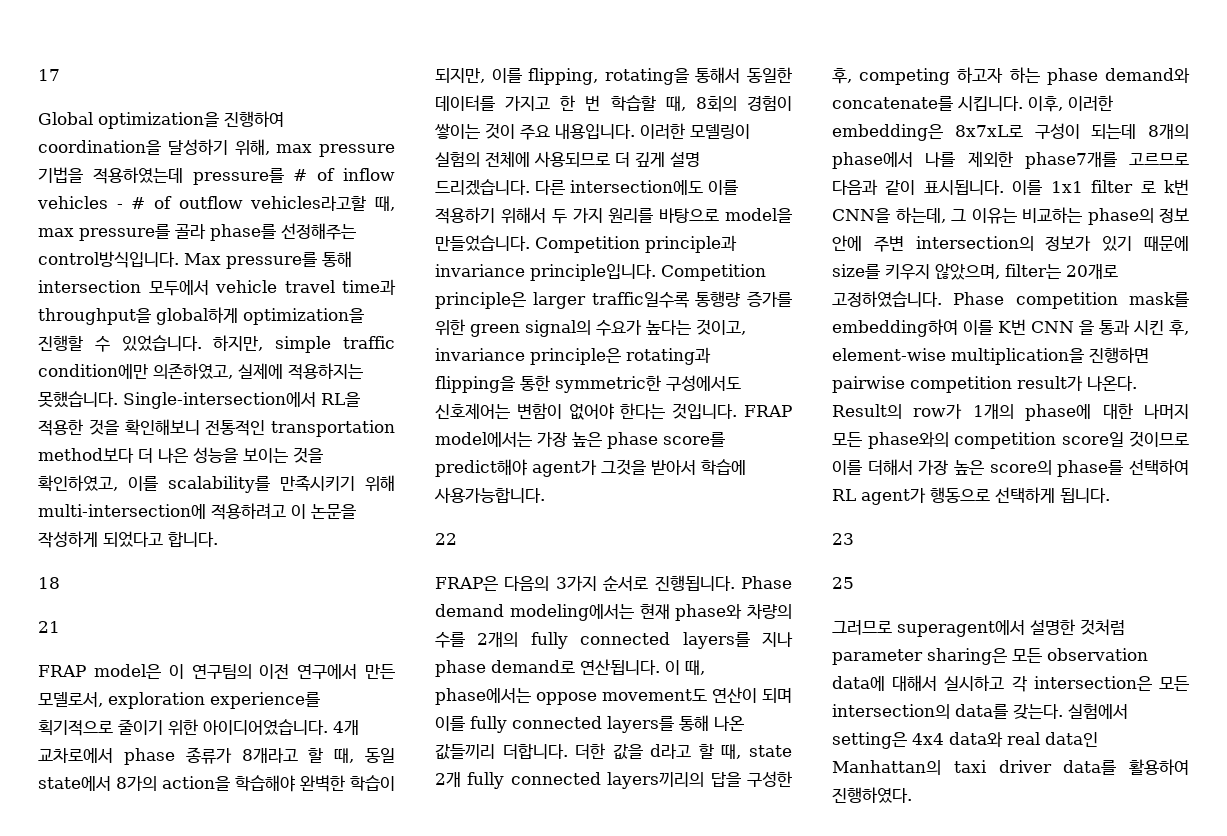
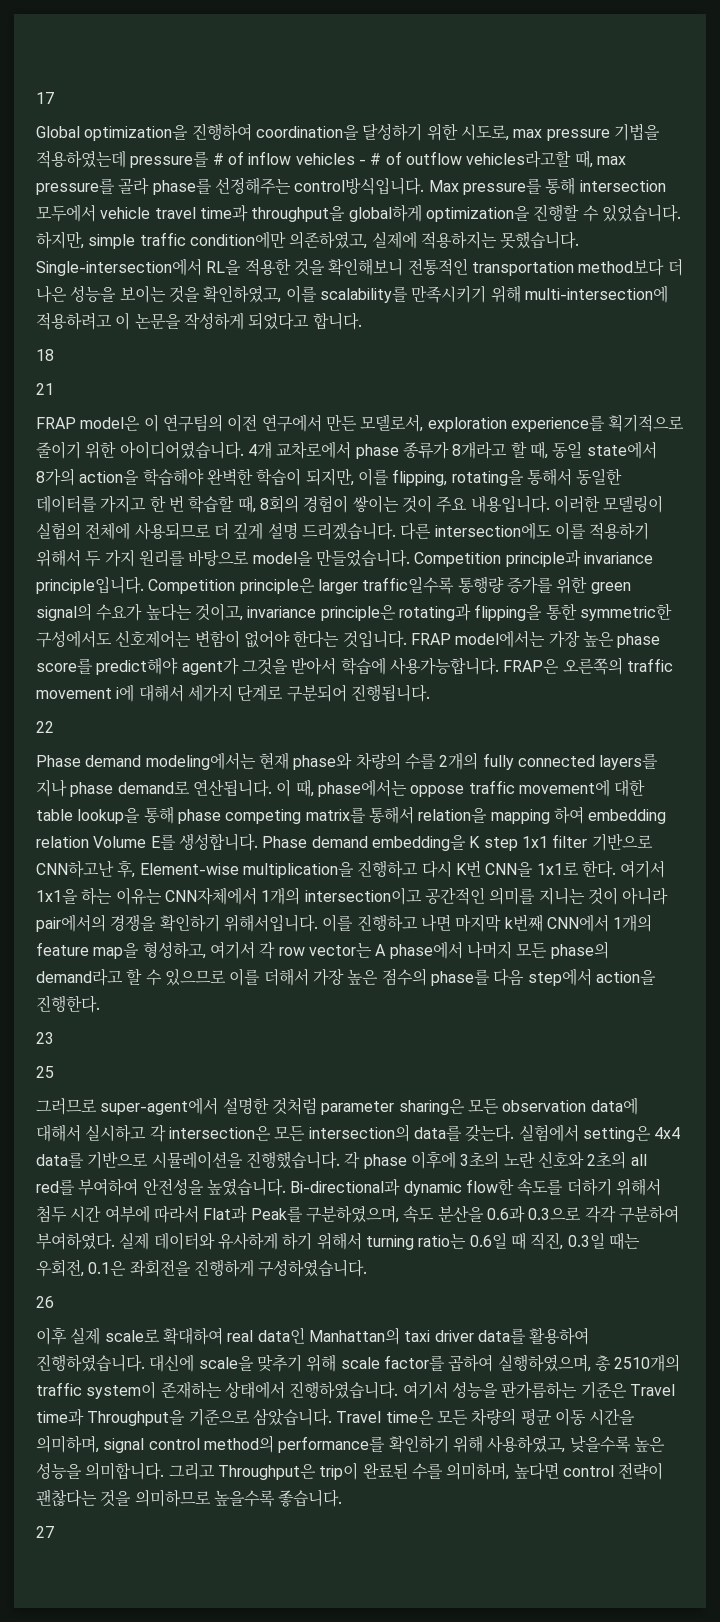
- Global optimization을 진행하여 coordination을 달성하기 위해, max pressure 기법을 적용하였는데 pressure를 # of inflow vehicles - # of outflow vehicles라고할 때, max pressure를 골라 phase를 선정해주는 control방식입니다.
+ Global optimization을 진행하여 coordination을 달성하기 위한 시도로, max pressure 기법을 적용하였는데 pressure를 # of inflow vehicles - # of outflow vehicles라고할 때, max pressure를 골라 phase를 선정해주는 control방식입니다.
- FRAP model에서는 가장 높은 phase score를 predict해야 agent가 그것을 받아서 학습에 사용가능합니다.
+ FRAP model에서는 가장 높은 phase score를 predict해야 agent가 그것을 받아서 학습에 사용가능합니다. FRAP은 오른쪽의 traffic movement i에 대해서 세가지 단계로 구분되어 진행됩니다.
  22
- FRAP은 다음의 3가지 순서로 진행됩니다. Phase demand modeling에서는 현재 phase와 차량의 수를 2개의 fully connected layers를 지나 phase demand로 연산됩니다.
+ Phase demand modeling에서는 현재 phase와 차량의 수를 2개의 fully connected layers를 지나 phase demand로 연산됩니다.
- 이 때, phase에서는 oppose movement도 연산이 되며 이를 fully connected layers를 통해 나온 값들끼리 더합니다. 더한 값을 d라고 할 때, state 2개 fully connected layers끼리의 답을 구성한 후, competing 하고자 하는 phase demand와 concatenate를 시킵니다. 이후, 이러한 embedding은 8x7xL로 구성이 되는데 8개의 phase에서 나를 제외한 phase7개를 고르므로 다음과 같이 표시됩니다. 이를 1x1 filter 로 k번 CNN을 하는데, 그 이유는 비교하는 phase의 정보 안에 주변 intersection의 정보가 있기 때문에 size를 키우지 않았으며, filter는 20개로 고정하였습니다. Phase competition mask를 embedding하여 이를 K번 CNN 을 통과 시킨 후, element-wise multiplication을 진행하면 pairwise competition result가 나온다. Result의 row가 1개의 phase에 대한 나머지 모든 phase와의 competition score일 것이므로 이를 더해서 가장 높은 score의 phase를 선택하여 RL agent가 행동으로 선택하게 됩니다.
+ 이 때, phase에서는 oppose traffic movement에 대한 table lookup을 통해 phase competing matrix를 통해서 relation을 mapping 하여 embedding relation Volume E를 생성합니다. Phase demand embedding을 K step 1x1 filter 기반으로 CNN하고난 후, Element-wise multiplication을 진행하고 다시 K번 CNN을 1x1로 한다. 여기서 1x1을 하는 이유는 CNN자체에서 1개의 intersection이고 공간적인 의미를 지니는 것이 아니라 pair에서의 경쟁을 확인하기 위해서입니다. 이를 진행하고 나면 마지막 k번째 CNN에서 1개의 feature map을 형성하고, 여기서 각 row vector는 A phase에서 나머지 모든 phase의 demand라고 할 수 있으므로 이를 더해서 가장 높은 점수의 phase를 다음 step에서 action을 진행한다.
- 그러므로 superagent에서 설명한 것처럼 parameter sharing은 모든 observation data에 대해서 실시하고 각 intersection은 모든 intersection의 data를 갖는다.
+ 그러므로 super-agent에서 설명한 것처럼 parameter sharing은 모든 observation data에 대해서 실시하고 각 intersection은 모든 intersection의 data를 갖는다.
- 실험에서 setting은 4x4 data와 real data인 Manhattan의 taxi driver data를 활용하여 진행하였다.
+ 실험에서 setting은 4x4 data를 기반으로 시뮬레이션을 진행했습니다. 각 phase 이후에 3초의 노란 신호와 2초의 all red를 부여하여 안전성을 높였습니다. Bi-directional과 dynamic flow한 속도를 더하기 위해서 첨두 시간 여부에 따라서 Flat과 Peak를 구분하였으며, 속도 분산을 0.6과 0.3으로 각각 구분하여 부여하였다. 실제 데이터와 유사하게 하기 위해서 turning ratio는 0.6일 때 직진, 0.3일 때는 우회전, 0.1은 좌회전을 진행하게 구성하였습니다.
+ 26
+ 이후 실제 scale로 확대하여 real data인 Manhattan의 taxi driver data를 활용하여 진행하였습니다. 대신에 scale을 맞추기 위해 scale factor를 곱하여 실행하였으며, 총 2510개의 traffic system이 존재하는 상태에서 진행하였습니다. 여기서 성능을 판가름하는 기준은 Travel time과 Throughput을 기준으로 삼았습니다. Travel time은 모든 차량의 평균 이동 시간을 의미하며, signal control method의 performance를 확인하기 위해 사용하였고, 낮을수록 높은 성능을 의미합니다. 그리고 Throughput은 trip이 완료된 수를 의미하며, 높다면 control 전략이 괜찮다는 것을 의미하므로 높을수록 좋습니다.
+ 27

